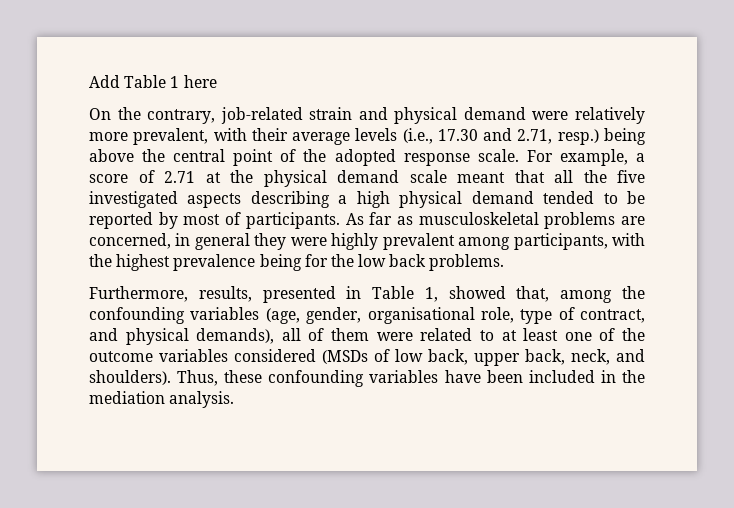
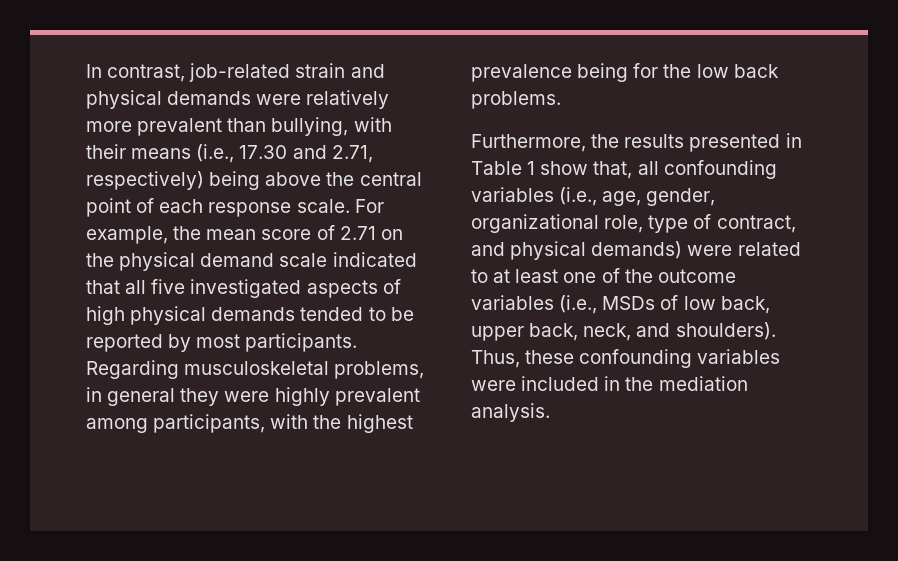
- Add Table 1 here
- On the contrary, job-related strain and physical demand were relatively more prevalent, with their average levels (i.e., 17.30 and 2.71, resp.) being above the central point of the adopted response scale.
+ In contrast, job-related strain and physical demands were relatively more prevalent than bullying, with their means (i.e., 17.30 and 2.71, respectively) being above the central point of each response scale.
- For example, a score of 2.71 at the physical demand scale meant that all the five investigated aspects describing a high physical demand tended to be reported by most of participants. As far as musculoskeletal problems are concerned, in general they were highly prevalent among participants, with the highest prevalence being for the low back problems.
+ For example, the mean score of 2.71 on the physical demand scale indicated that all five investigated aspects of high physical demands tended to be reported by most participants. Regarding musculoskeletal problems, in general they were highly prevalent among participants, with the highest prevalence being for the low back problems.
- Furthermore, results, presented in Table 1, showed that, among the confounding variables (age, gender, organisational role, type of contract, and physical demands), all of them were related to at least one of the outcome variables considered (MSDs of low back, upper back, neck, and shoulders).
+ Furthermore, the results presented in Table 1 show that, all confounding variables (i.e., age, gender, organizational role, type of contract, and physical demands) were related to at least one of the outcome variables (i.e., MSDs of low back, upper back, neck, and shoulders).
- Thus, these confounding variables have been included in the mediation analysis.
+ Thus, these confounding variables were included in the mediation analysis.

